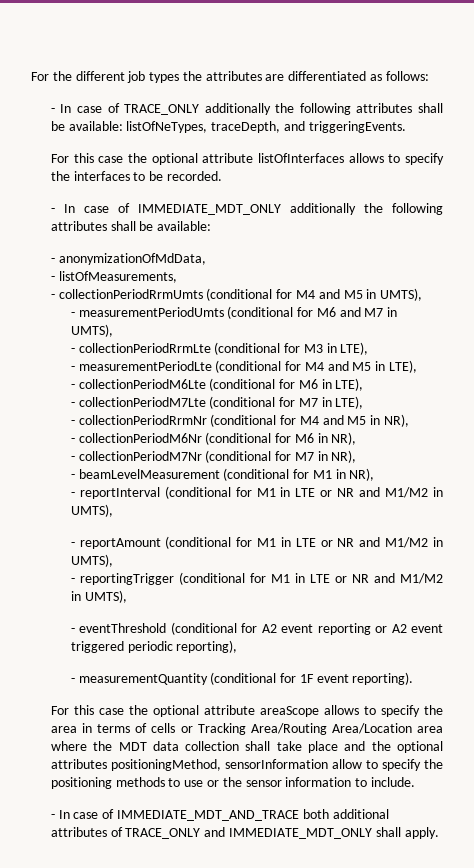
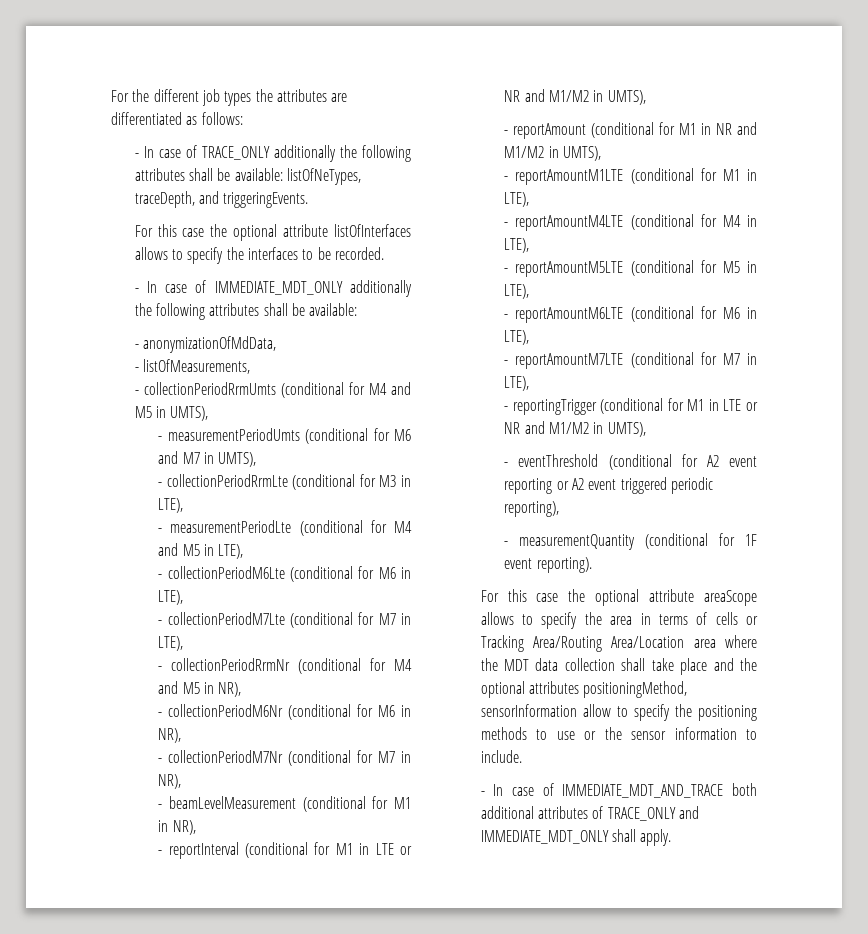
- - reportAmount (conditional for M1 in LTE or NR and M1/M2 in UMTS),
+ - reportAmount (conditional for M1 in NR and M1/M2 in UMTS),
+ - reportAmountM1LTE (conditional for M1 in LTE),
+ - reportAmountM4LTE (conditional for M4 in LTE),
+ - reportAmountM5LTE (conditional for M5 in LTE),
+ - reportAmountM6LTE (conditional for M6 in LTE),
+ - reportAmountM7LTE (conditional for M7 in LTE),

